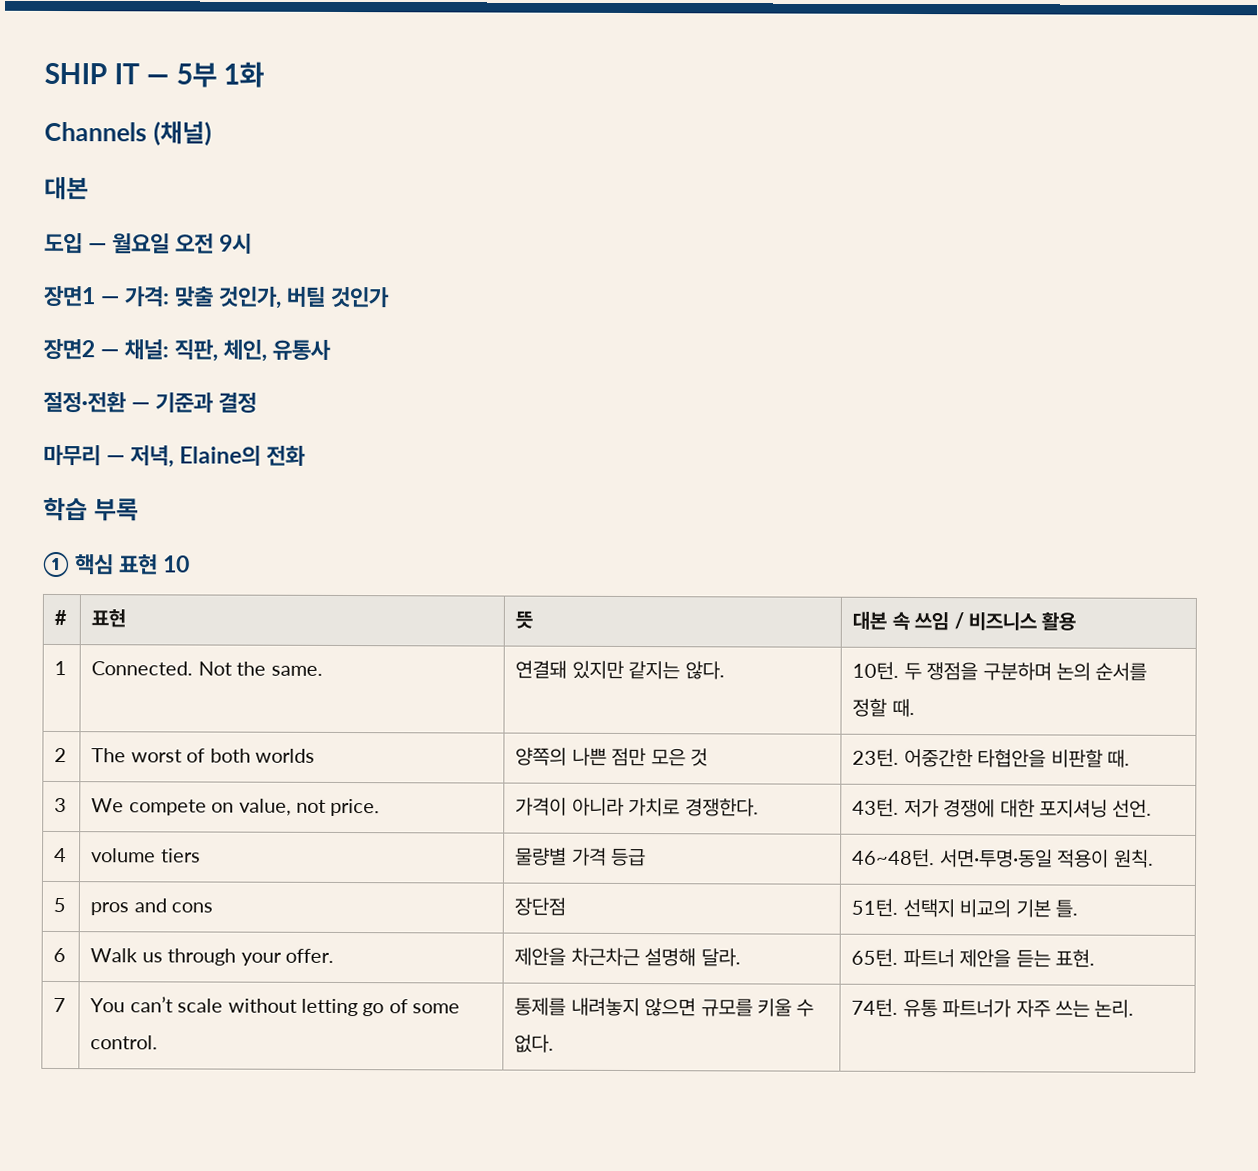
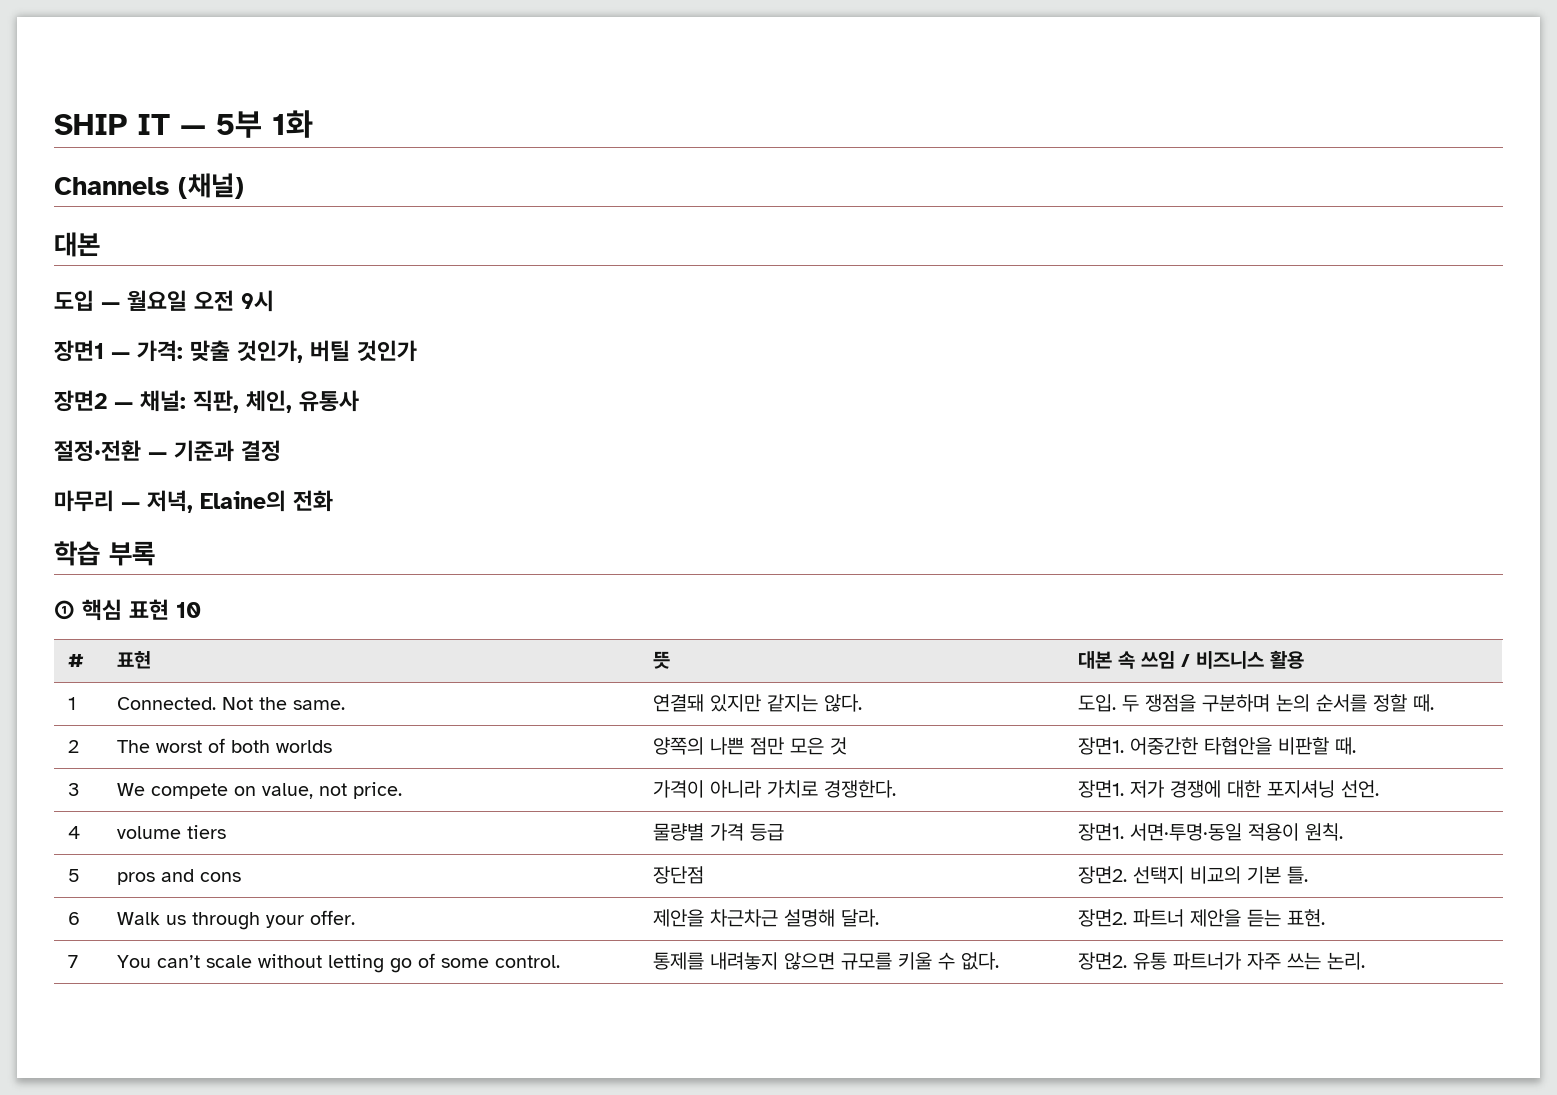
- 1 | Connected. Not the same. | 연결돼 있지만 같지는 않다. | 10턴. 두 쟁점을 구분하며 논의 순서를 정할 때.
+ 1 | Connected. Not the same. | 연결돼 있지만 같지는 않다. | 도입. 두 쟁점을 구분하며 논의 순서를 정할 때.
- 2 | The worst of both worlds | 양쪽의 나쁜 점만 모은 것 | 23턴. 어중간한 타협안을 비판할 때.
+ 2 | The worst of both worlds | 양쪽의 나쁜 점만 모은 것 | 장면1. 어중간한 타협안을 비판할 때.
- 3 | We compete on value, not price. | 가격이 아니라 가치로 경쟁한다. | 43턴. 저가 경쟁에 대한 포지셔닝 선언.
+ 3 | We compete on value, not price. | 가격이 아니라 가치로 경쟁한다. | 장면1. 저가 경쟁에 대한 포지셔닝 선언.
- 4 | volume tiers | 물량별 가격 등급 | 46~48턴. 서면·투명·동일 적용이 원칙.
+ 4 | volume tiers | 물량별 가격 등급 | 장면1. 서면·투명·동일 적용이 원칙.
- 5 | pros and cons | 장단점 | 51턴. 선택지 비교의 기본 틀.
+ 5 | pros and cons | 장단점 | 장면2. 선택지 비교의 기본 틀.
- 6 | Walk us through your offer. | 제안을 차근차근 설명해 달라. | 65턴. 파트너 제안을 듣는 표현.
+ 6 | Walk us through your offer. | 제안을 차근차근 설명해 달라. | 장면2. 파트너 제안을 듣는 표현.
- 7 | You can’t scale without letting go of some control. | 통제를 내려놓지 않으면 규모를 키울 수 없다. | 74턴. 유통 파트너가 자주 쓰는 논리.
+ 7 | You can’t scale without letting go of some control. | 통제를 내려놓지 않으면 규모를 키울 수 없다. | 장면2. 유통 파트너가 자주 쓰는 논리.

